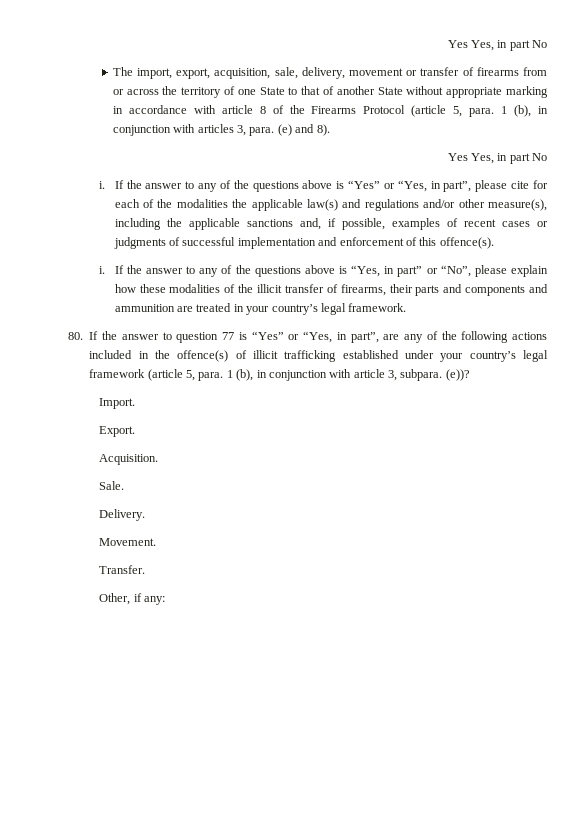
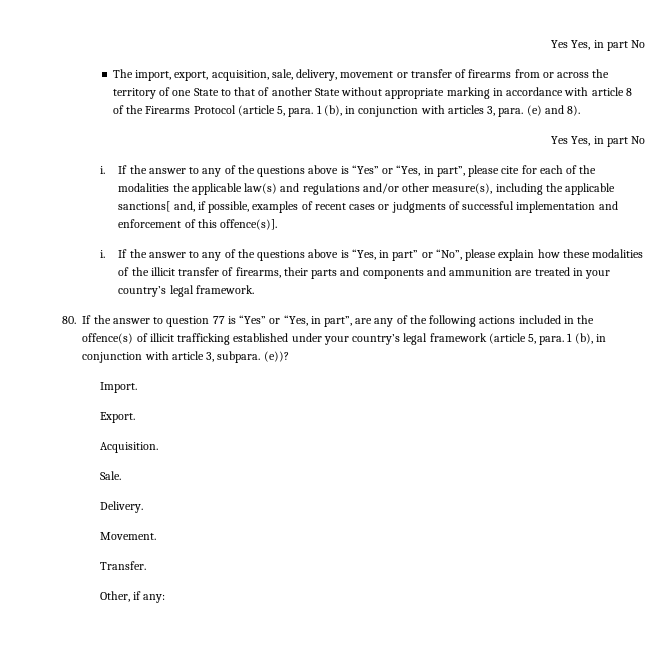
- If the answer to any of the questions above is “Yes” or “Yes, in part”, please cite for each of the modalities the applicable law(s) and regulations and/or other measure(s), including the applicable sanctions and, if possible, examples of recent cases or judgments of successful implementation and enforcement of this offence(s).
+ If the answer to any of the questions above is “Yes” or “Yes, in part”, please cite for each of the modalities the applicable law(s) and regulations and/or other measure(s), including the applicable sanctions[ and, if possible, examples of recent cases or judgments of successful implementation and enforcement of this offence(s)].

